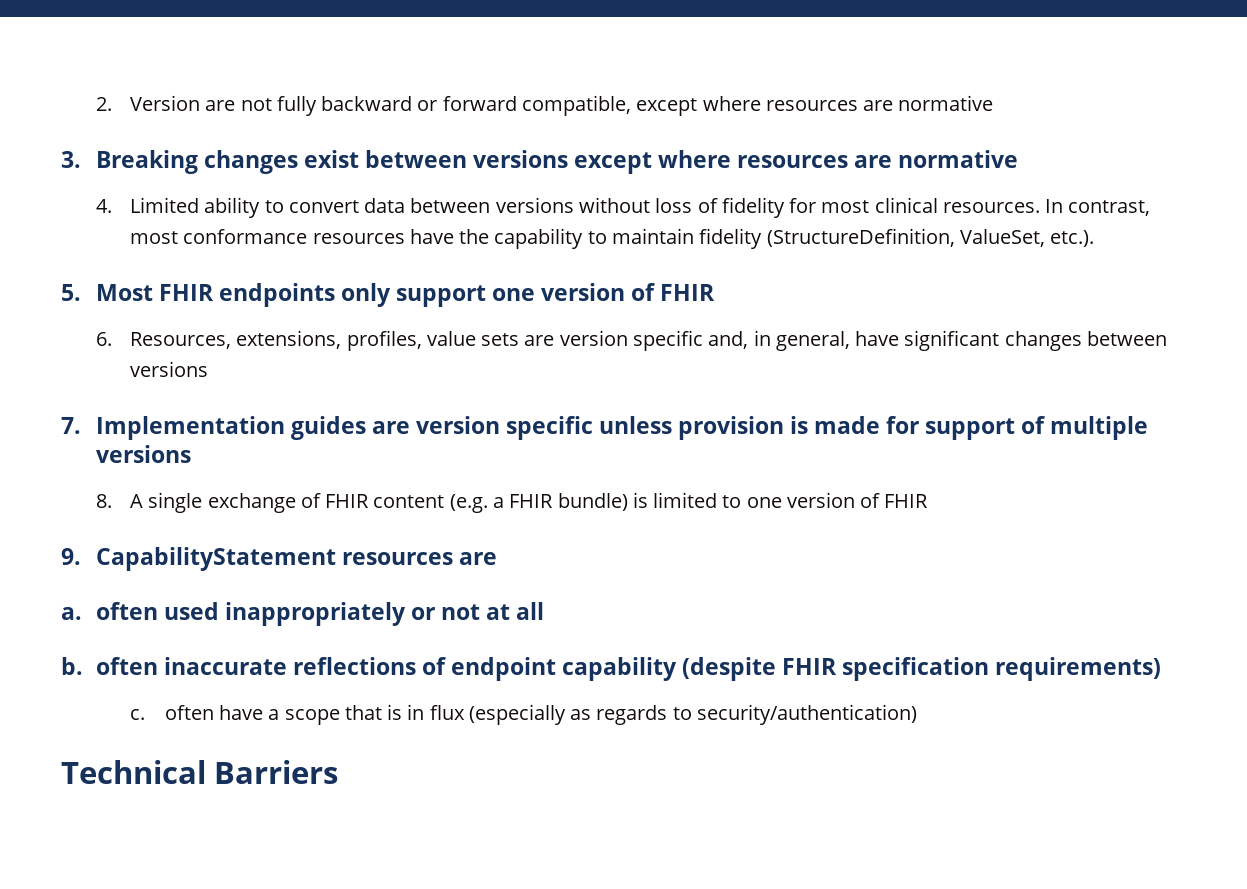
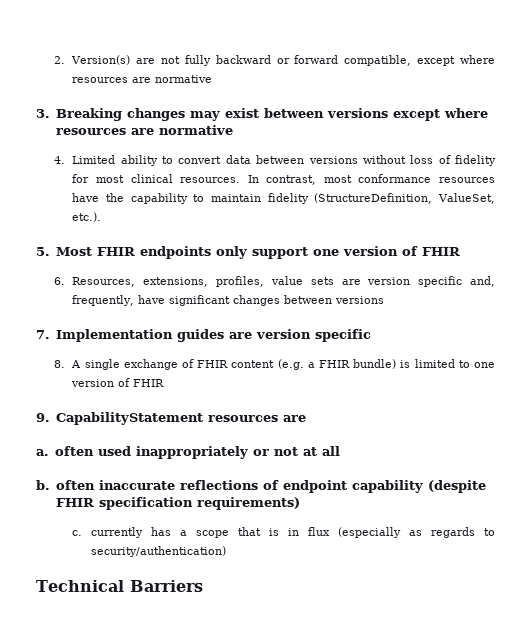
- 2. Version are not fully backward or forward compatible, except where resources are normative
+ 2. Version(s) are not fully backward or forward compatible, except where resources are normative
- 3. Breaking changes exist between versions except where resources are normative
+ 3. Breaking changes may exist between versions except where resources are normative
- 6. Resources, extensions, profiles, value sets are version specific and, in general, have significant changes between versions
+ 6. Resources, extensions, profiles, value sets are version specific and, frequently, have significant changes between versions
- 7. Implementation guides are version specific unless provision is made for support of multiple versions
+ 7. Implementation guides are version specific
- c. often have a scope that is in flux (especially as regards to security/authentication)
+ c. currently has a scope that is in flux (especially as regards to security/authentication)

